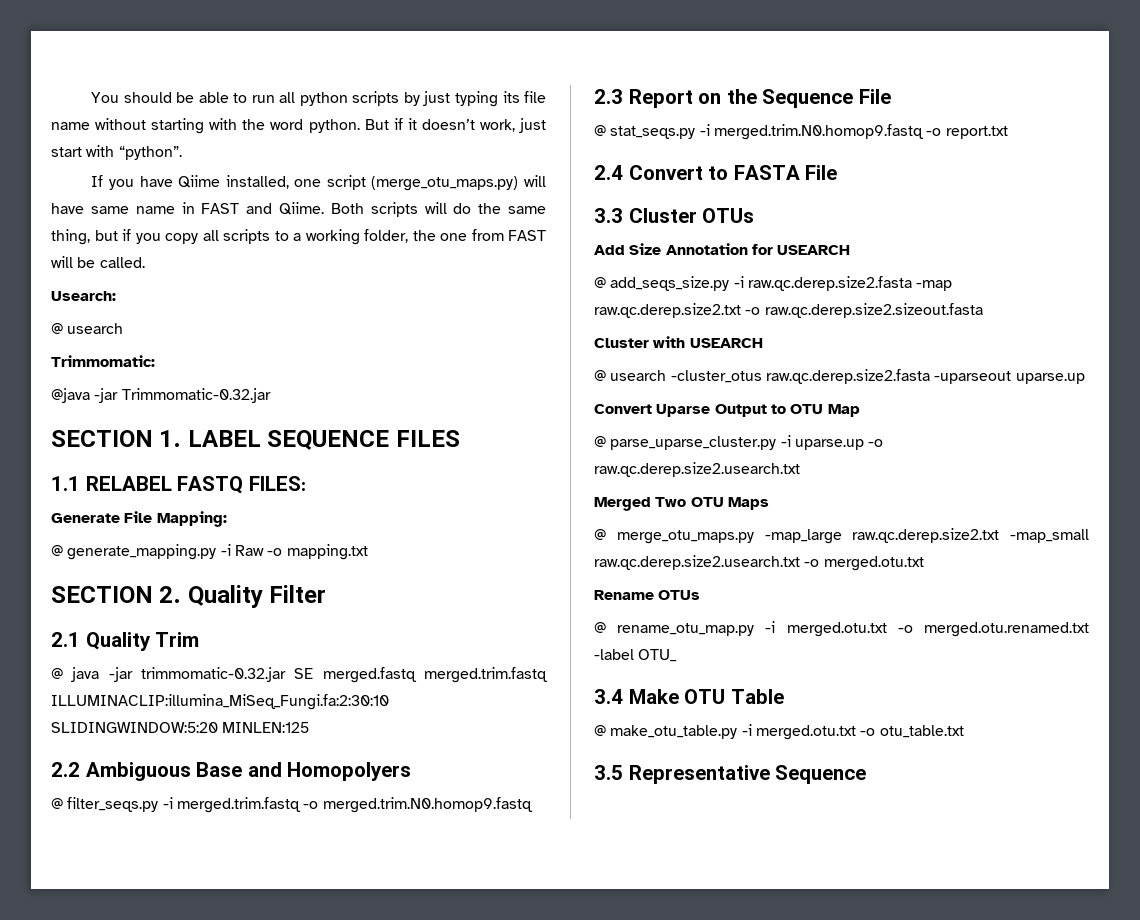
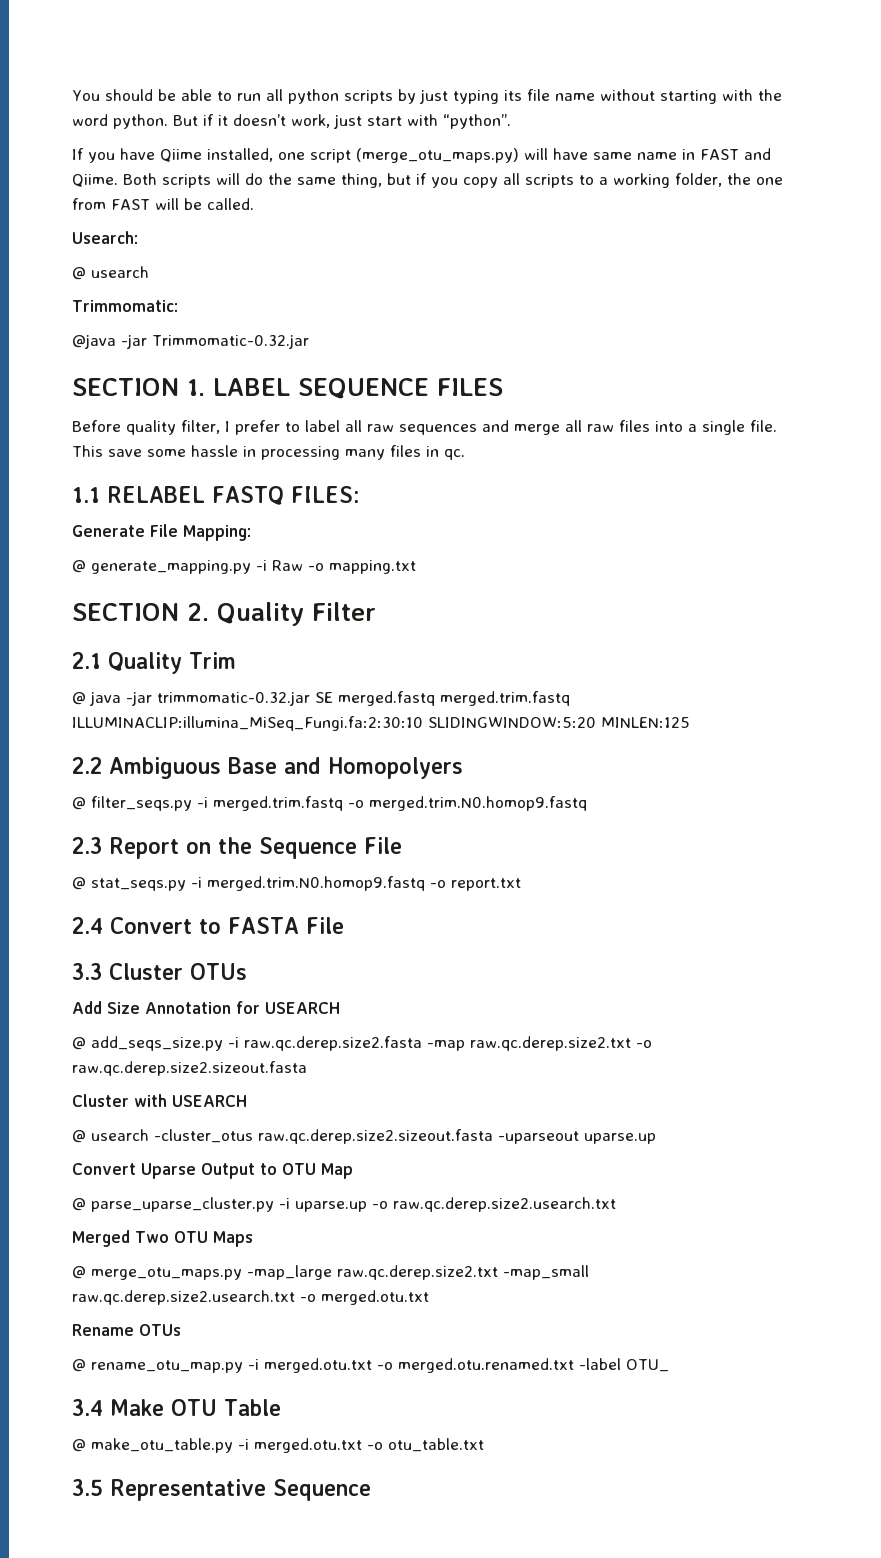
+ Before quality filter, I prefer to label all raw sequences and merge all raw files into a single file. This save some hassle in processing many files in qc.
- @ usearch -cluster_otus raw.qc.derep.size2.fasta -uparseout uparse.up
+ @ usearch -cluster_otus raw.qc.derep.size2.sizeout.fasta -uparseout uparse.up

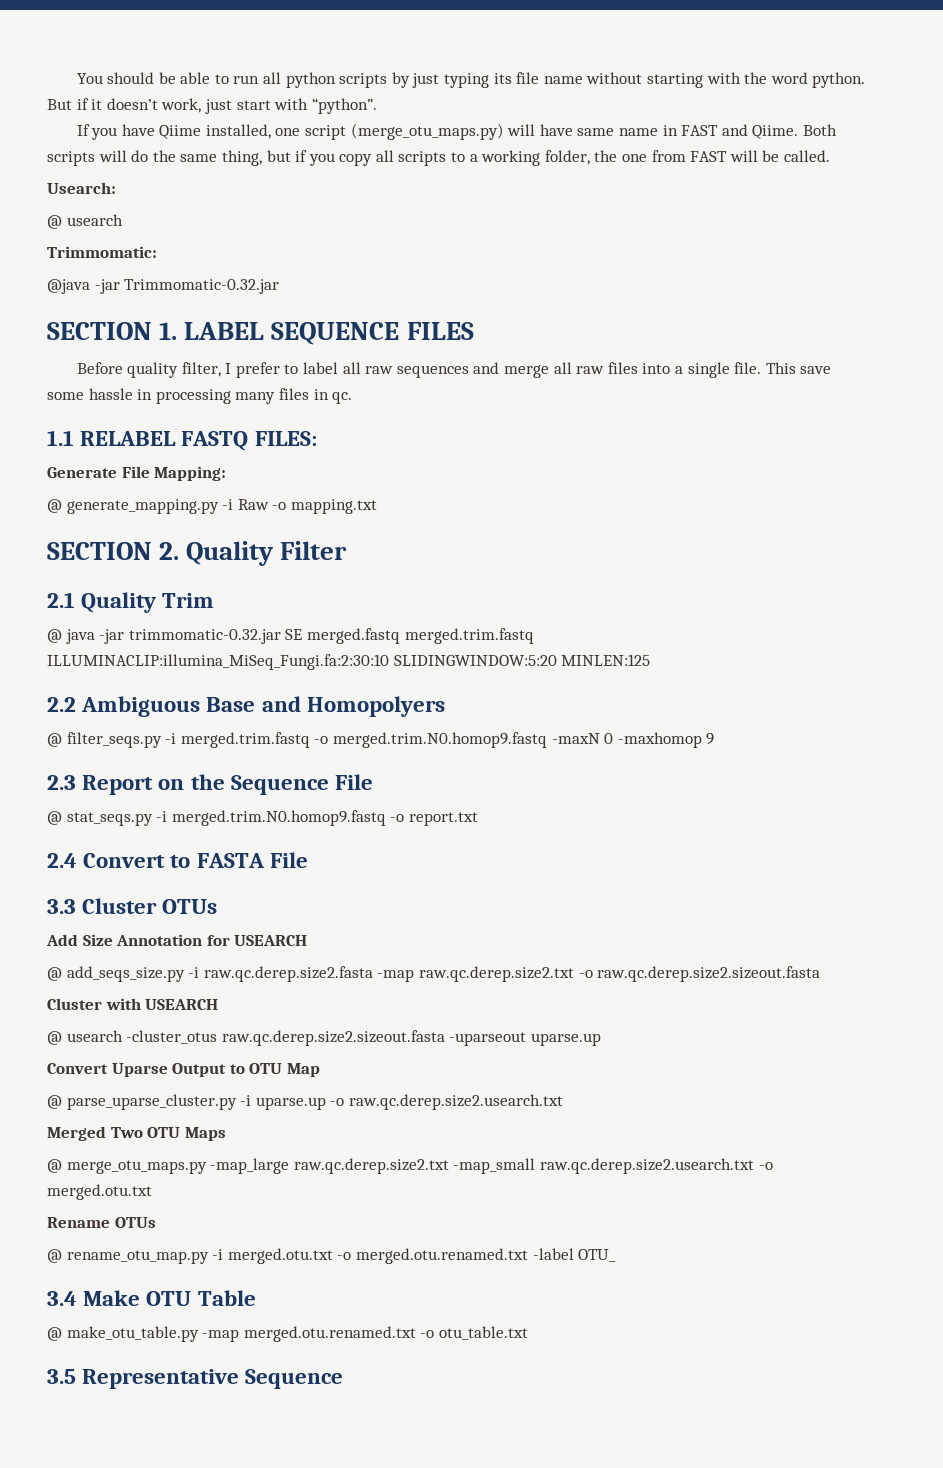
- @ filter_seqs.py -i merged.trim.fastq -o merged.trim.N0.homop9.fastq
+ @ filter_seqs.py -i merged.trim.fastq -o merged.trim.N0.homop9.fastq -maxN 0 -maxhomop 9
- @ make_otu_table.py -i merged.otu.txt -o otu_table.txt
+ @ make_otu_table.py -map merged.otu.renamed.txt -o otu_table.txt

